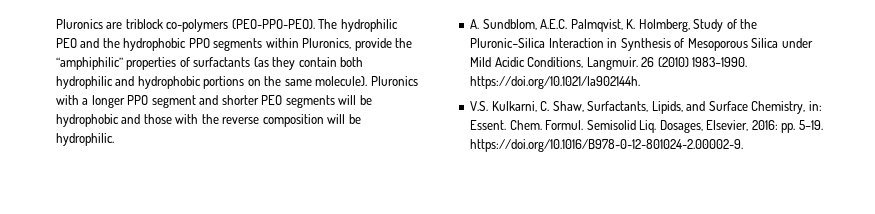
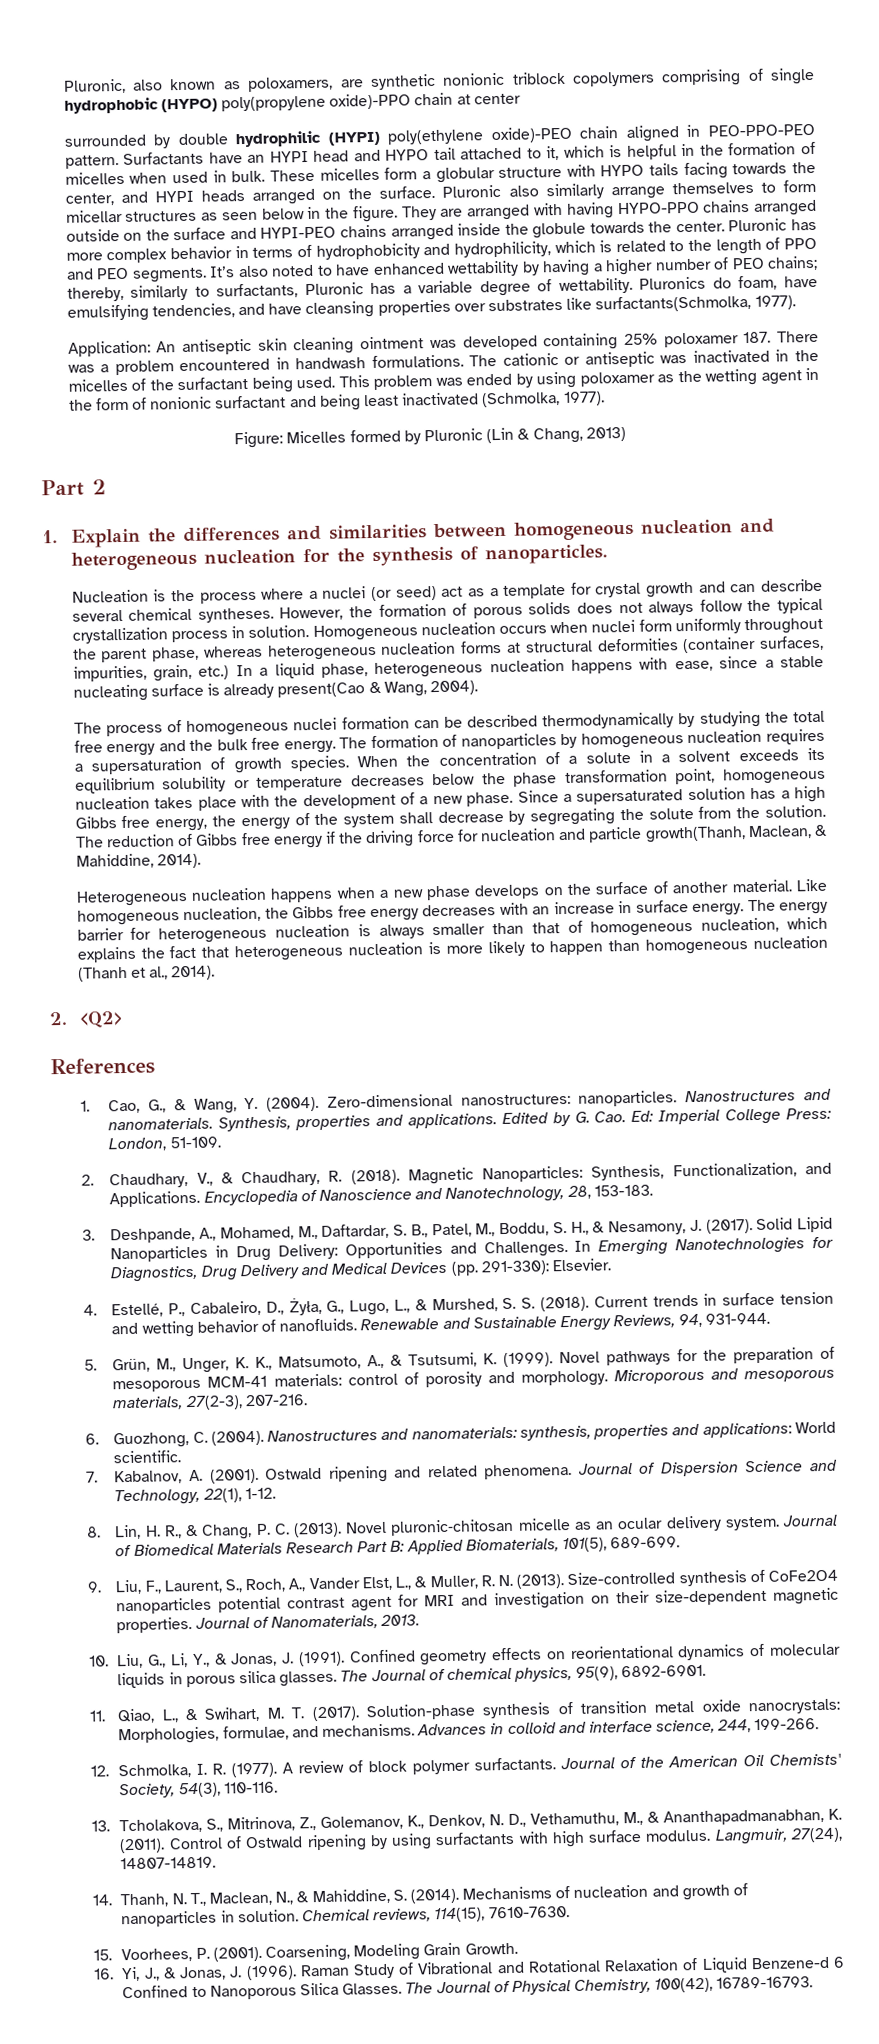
- Pluronics are triblock co-polymers (PEO-PPO-PEO). The hydrophilic PEO and the hydrophobic PPO segments within Pluronics, provide the “amphiphilic” properties of surfactants (as they contain both hydrophilic and hydrophobic portions on the same molecule). Pluronics with a longer PPO segment and shorter PEO segments will be hydrophobic and those with the reverse composition will be hydrophilic.
- A. Sundblom, A.E.C. Palmqvist, K. Holmberg, Study of the Pluronic−Silica Interaction in Synthesis of Mesoporous Silica under Mild Acidic Conditions, Langmuir. 26 (2010) 1983–1990. https://doi.org/10.1021/la902144h.
- V.S. Kulkarni, C. Shaw, Surfactants, Lipids, and Surface Chemistry, in: Essent. Chem. Formul. Semisolid Liq. Dosages, Elsevier, 2016: pp. 5–19. https://doi.org/10.1016/B978-0-12-801024-2.00002-9.
+ Pluronic, also known as poloxamers, are synthetic nonionic triblock copolymers comprising of single hydrophobic (HYPO) poly(propylene oxide)-PPO chain at center
+ surrounded by double hydrophilic (HYPI) poly(ethylene oxide)-PEO chain aligned in PEO-PPO-PEO pattern. Surfactants have an HYPI head and HYPO tail attached to it, which is helpful in the formation of micelles when used in bulk. These micelles form a globular structure with HYPO tails facing towards the center, and HYPI heads arranged on the surface. Pluronic also similarly arrange themselves to form micellar structures as seen below in the figure. They are arranged with having HYPO-PPO chains arranged outside on the surface and HYPI-PEO chains arranged inside the globule towards the center. Pluronic has more complex behavior in terms of hydrophobicity and hydrophilicity, which is related to the length of PPO and PEO segments. It’s also noted to have enhanced wettability by having a higher number of PEO chains; thereby, similarly to surfactants, Pluronic has a variable degree of wettability. Pluronics do foam, have emulsifying tendencies, and have cleansing properties over substrates like surfactants(Schmolka, 1977).
+ Application: An antiseptic skin cleaning ointment was developed containing 25% poloxamer 187. There was a problem encountered in handwash formulations. The cationic or antiseptic was inactivated in the micelles of the surfactant being used. This problem was ended by using poloxamer as the wetting agent in the form of nonionic surfactant and being least inactivated (Schmolka, 1977).
+ Figure: Micelles formed by Pluronic (Lin & Chang, 2013)
+ Part 2
+ 1. Explain the differences and similarities between homogeneous nucleation and heterogeneous nucleation for the synthesis of nanoparticles.
+ Nucleation is the process where a nuclei (or seed) act as a template for crystal growth and can describe several chemical syntheses. However, the formation of porous solids does not always follow the typical crystallization process in solution. Homogeneous nucleation occurs when nuclei form uniformly throughout the parent phase, whereas heterogeneous nucleation forms at structural deformities (container surfaces, impurities, grain, etc.) In a liquid phase, heterogeneous nucleation happens with ease, since a stable nucleating surface is already present(Cao & Wang, 2004).
+ The process of homogeneous nuclei formation can be described thermodynamically by studying the total free energy and the bulk free energy. The formation of nanoparticles by homogeneous nucleation requires a supersaturation of growth species. When the concentration of a solute in a solvent exceeds its equilibrium solubility or temperature decreases below the phase transformation point, homogeneous nucleation takes place with the development of a new phase. Since a supersaturated solution has a high Gibbs free energy, the energy of the system shall decrease by segregating the solute from the solution. The reduction of Gibbs free energy if the driving force for nucleation and particle growth(Thanh, Maclean, & Mahiddine, 2014).
+ Heterogeneous nucleation happens when a new phase develops on the surface of another material. Like homogeneous nucleation, the Gibbs free energy decreases with an increase in surface energy. The energy barrier for heterogeneous nucleation is always smaller than that of homogeneous nucleation, which explains the fact that heterogeneous nucleation is more likely to happen than homogeneous nucleation (Thanh et al., 2014).
+ 2. <Q2>
+ References
+ 1. Cao, G., & Wang, Y. (2004). Zero-dimensional nanostructures: nanoparticles. Nanostructures and nanomaterials. Synthesis, properties and applications. Edited by G. Cao. Ed: Imperial College Press: London, 51-109.
+ 2. Chaudhary, V., & Chaudhary, R. (2018). Magnetic Nanoparticles: Synthesis, Functionalization, and Applications. Encyclopedia of Nanoscience and Nanotechnology, 28, 153-183.
+ 3. Deshpande, A., Mohamed, M., Daftardar, S. B., Patel, M., Boddu, S. H., & Nesamony, J. (2017). Solid Lipid Nanoparticles in Drug Delivery: Opportunities and Challenges. In Emerging Nanotechnologies for Diagnostics, Drug Delivery and Medical Devices (pp. 291-330): Elsevier.
+ 4. Estellé, P., Cabaleiro, D., Żyła, G., Lugo, L., & Murshed, S. S. (2018). Current trends in surface tension and wetting behavior of nanofluids. Renewable and Sustainable Energy Reviews, 94, 931-944.
+ 5. Grün, M., Unger, K. K., Matsumoto, A., & Tsutsumi, K. (1999). Novel pathways for the preparation of mesoporous MCM-41 materials: control of porosity and morphology. Microporous and mesoporous materials, 27(2-3), 207-216.
+ 6. Guozhong, C. (2004). Nanostructures and nanomaterials: synthesis, properties and applications: World scientific.
+ 7. Kabalnov, A. (2001). Ostwald ripening and related phenomena. Journal of Dispersion Science and Technology, 22(1), 1-12.
+ 8. Lin, H. R., & Chang, P. C. (2013). Novel pluronic‐chitosan micelle as an ocular delivery system. Journal of Biomedical Materials Research Part B: Applied Biomaterials, 101(5), 689-699.
+ 9. Liu, F., Laurent, S., Roch, A., Vander Elst, L., & Muller, R. N. (2013). Size-controlled synthesis of CoFe2O4 nanoparticles potential contrast agent for MRI and investigation on their size-dependent magnetic properties. Journal of Nanomaterials, 2013.
+ 10. Liu, G., Li, Y., & Jonas, J. (1991). Confined geometry effects on reorientational dynamics of molecular liquids in porous silica glasses. The Journal of chemical physics, 95(9), 6892-6901.
+ 11. Qiao, L., & Swihart, M. T. (2017). Solution-phase synthesis of transition metal oxide nanocrystals: Morphologies, formulae, and mechanisms. Advances in colloid and interface science, 244, 199-266.
+ 12. Schmolka, I. R. (1977). A review of block polymer surfactants. Journal of the American Oil Chemists' Society, 54(3), 110-116.
+ 13. Tcholakova, S., Mitrinova, Z., Golemanov, K., Denkov, N. D., Vethamuthu, M., & Ananthapadmanabhan, K. (2011). Control of Ostwald ripening by using surfactants with high surface modulus. Langmuir, 27(24), 14807-14819.
+ 14. Thanh, N. T., Maclean, N., & Mahiddine, S. (2014). Mechanisms of nucleation and growth of nanoparticles in solution. Chemical reviews, 114(15), 7610-7630.
+ 15. Voorhees, P. (2001). Coarsening, Modeling Grain Growth.
+ 16. Yi, J., & Jonas, J. (1996). Raman Study of Vibrational and Rotational Relaxation of Liquid Benzene-d 6 Confined to Nanoporous Silica Glasses. The Journal of Physical Chemistry, 100(42), 16789-16793.

